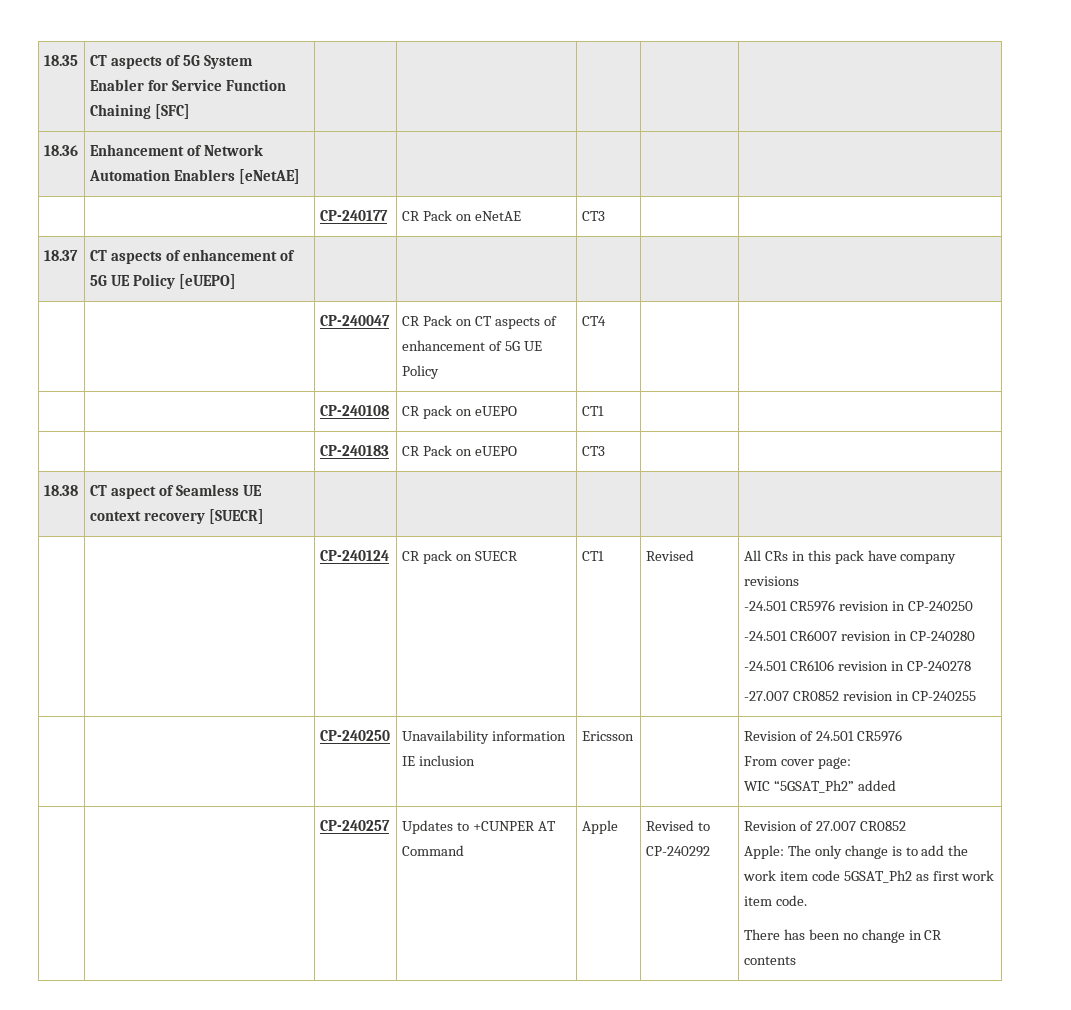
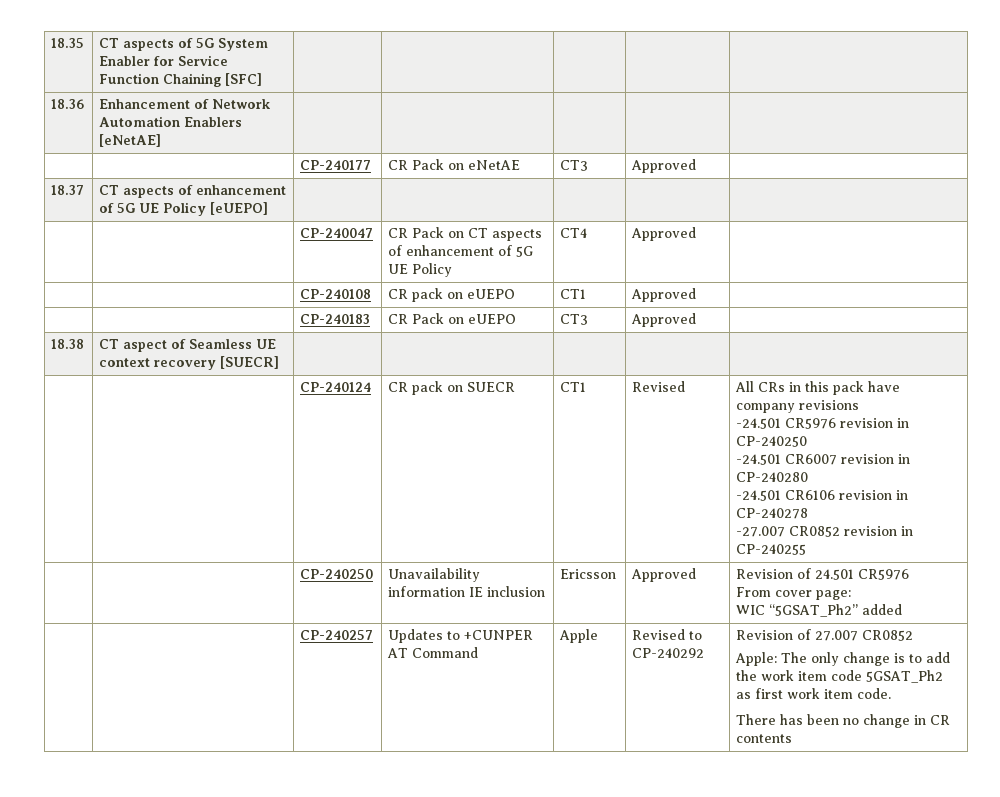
- | | CP-240177 | CR Pack on eNetAE | CT3 | |
+ | | CP-240177 | CR Pack on eNetAE | CT3 | Approved |
- | | CP-240047 | CR Pack on CT aspects of enhancement of 5G UE Policy | CT4 | |
+ | | CP-240047 | CR Pack on CT aspects of enhancement of 5G UE Policy | CT4 | Approved |
- | | CP-240108 | CR pack on eUEPO | CT1 | |
+ | | CP-240108 | CR pack on eUEPO | CT1 | Approved |
- | | CP-240183 | CR Pack on eUEPO | CT3 | |
+ | | CP-240183 | CR Pack on eUEPO | CT3 | Approved |
- | | CP-240250 | Unavailability information IE inclusion | Ericsson | | Revision of 24.501 CR5976
+ | | CP-240250 | Unavailability information IE inclusion | Ericsson | Approved | Revision of 24.501 CR5976

